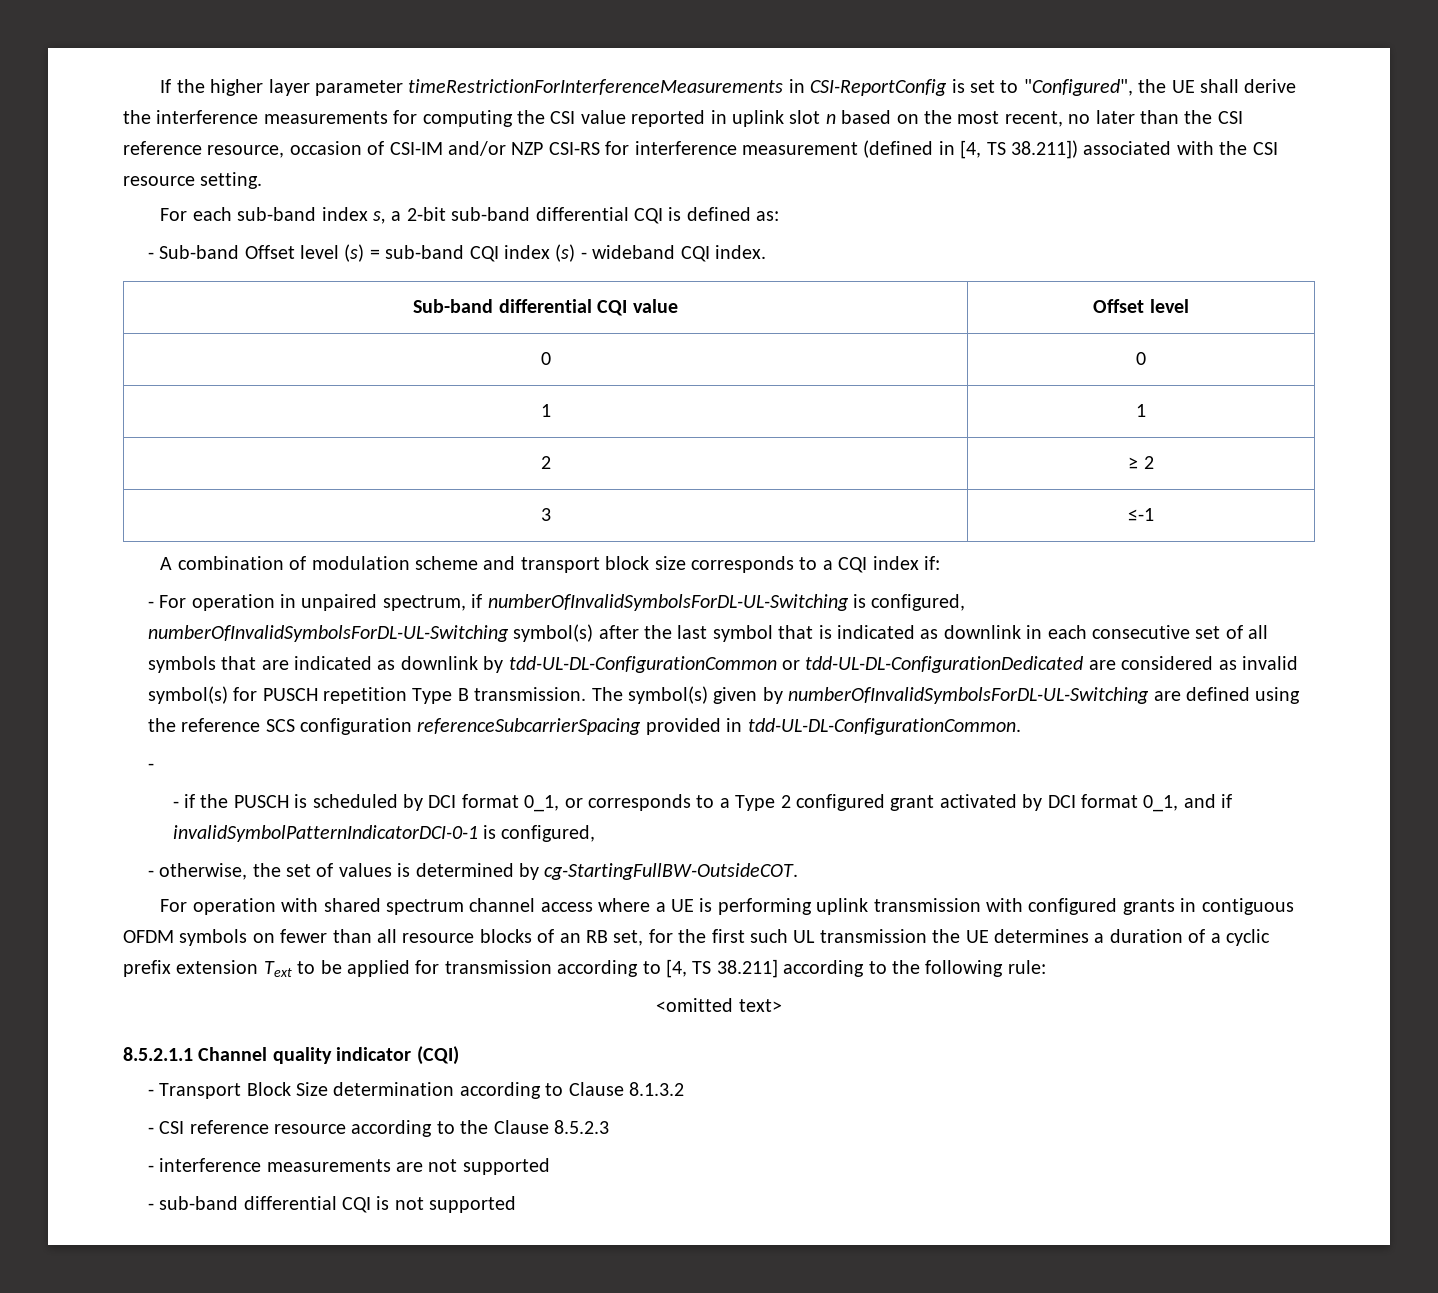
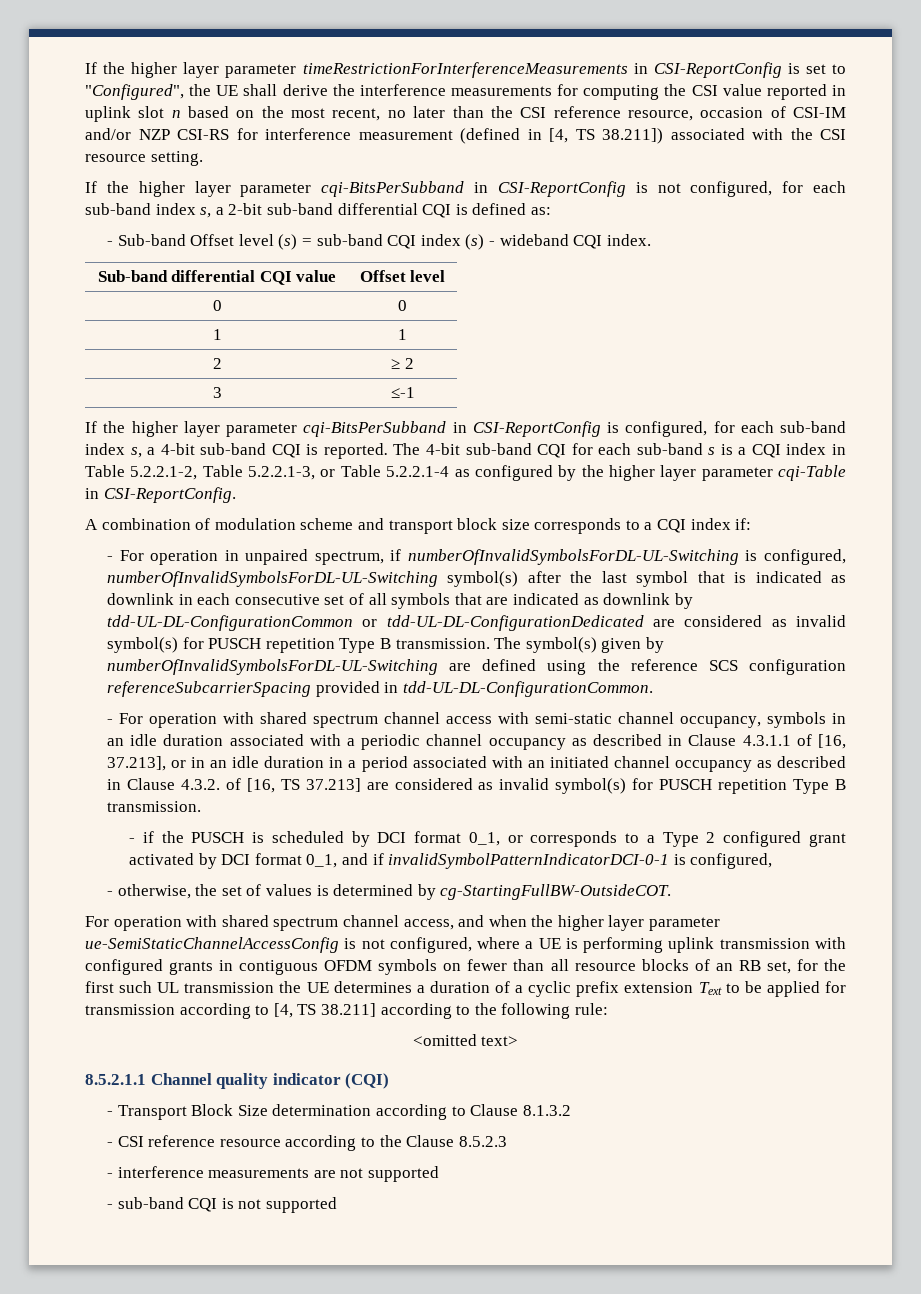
- For each sub-band index s, a 2-bit sub-band differential CQI is defined as:
+ If the higher layer parameter cqi-BitsPerSubband in CSI-ReportConfig is not configured, for each sub-band index s, a 2-bit sub-band differential CQI is defined as:
+ If the higher layer parameter cqi-BitsPerSubband in CSI-ReportConfig is configured, for each sub-band index s, a 4-bit sub-band CQI is reported. The 4-bit sub-band CQI for each sub-band s is a CQI index in Table 5.2.2.1-2, Table 5.2.2.1-3, or Table 5.2.2.1-4 as configured by the higher layer parameter cqi-Table in CSI-ReportConfig.
  The symbol(s) given by numberOfInvalidSymbolsForDL-UL-Switching are defined using the reference SCS configuration referenceSubcarrierSpacing provided in tdd-UL-DL-ConfigurationCommon.
- -
+ - For operation with shared spectrum channel access with semi-static channel occupancy, symbols in an idle duration associated with a periodic channel occupancy as described in Clause 4.3.1.1 of [16, 37.213], or in an idle duration in a period associated with an initiated channel occupancy as described in Clause 4.3.2. of [16, TS 37.213] are considered as invalid symbol(s) for PUSCH repetition Type B transmission.
- For operation with shared spectrum channel access where a UE is performing uplink transmission with configured grants in contiguous OFDM symbols on fewer than all resource blocks of an RB set, for the first such UL transmission the UE determines a duration of a cyclic prefix extension Text to be applied for transmission according to [4, TS 38.211] according to the following rule:
+ For operation with shared spectrum channel access, and when the higher layer parameter ue-SemiStaticChannelAccessConfig is not configured, where a UE is performing uplink transmission with configured grants in contiguous OFDM symbols on fewer than all resource blocks of an RB set, for the first such UL transmission the UE determines a duration of a cyclic prefix extension Text to be applied for transmission according to [4, TS 38.211] according to the following rule:
- - sub-band differential CQI is not supported
+ - sub-band CQI is not supported

